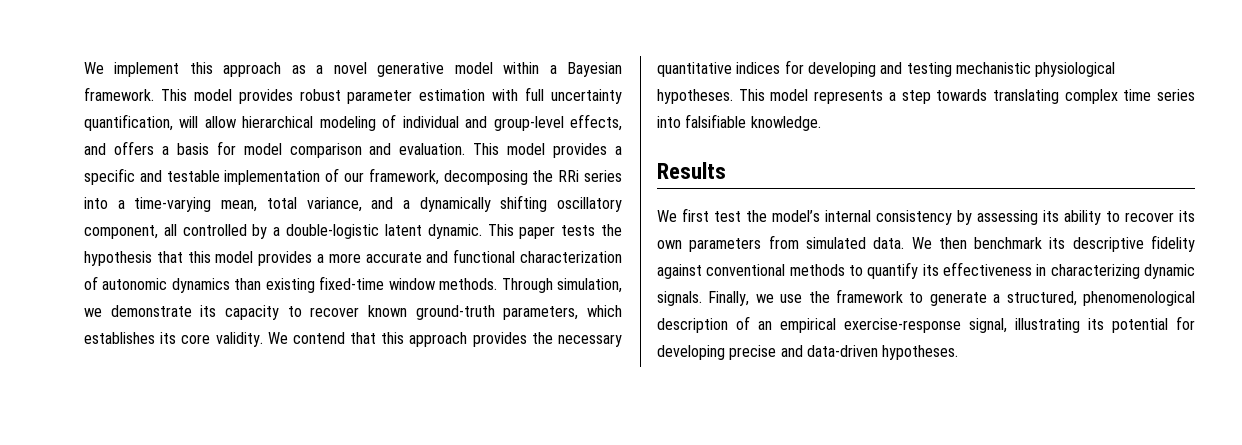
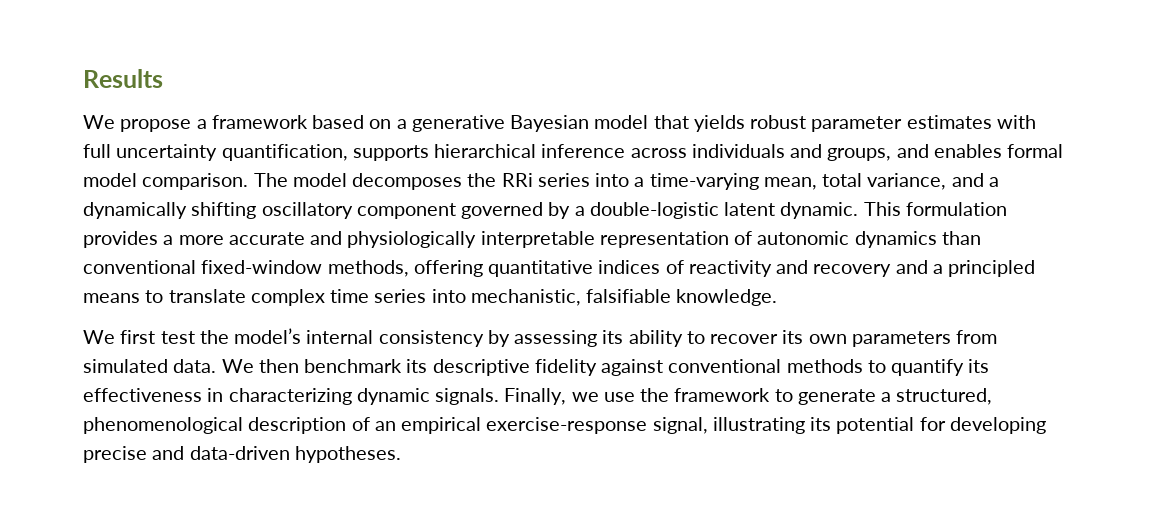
- We implement this approach as a novel generative model within a Bayesian framework. This model provides robust parameter estimation with full uncertainty quantification, will allow hierarchical modeling of individual and group-level effects, and offers a basis for model comparison and evaluation. This model provides a specific and testable implementation of our framework, decomposing the RRi series into a time-varying mean, total variance, and a dynamically shifting oscillatory component, all controlled by a double-logistic latent dynamic.
+ Results
+ We propose a framework based on a generative Bayesian model that yields robust parameter estimates with full uncertainty quantification, supports hierarchical inference across individuals and groups, and enables formal model comparison. The model decomposes the RRi series into a time-varying mean, total variance, and a dynamically shifting oscillatory component governed by a double-logistic latent dynamic.
- This paper tests the hypothesis that this model provides a more accurate and functional characterization of autonomic dynamics than existing fixed-time window methods. Through simulation, we demonstrate its capacity to recover known ground-truth parameters, which establishes its core validity. We contend that this approach provides the necessary quantitative indices for developing and testing mechanistic physiological hypotheses. This model represents a step towards translating complex time series into falsifiable knowledge.
+ This formulation provides a more accurate and physiologically interpretable representation of autonomic dynamics than conventional fixed-window methods, offering quantitative indices of reactivity and recovery and a principled means to translate complex time series into mechanistic, falsifiable knowledge.
- Results

